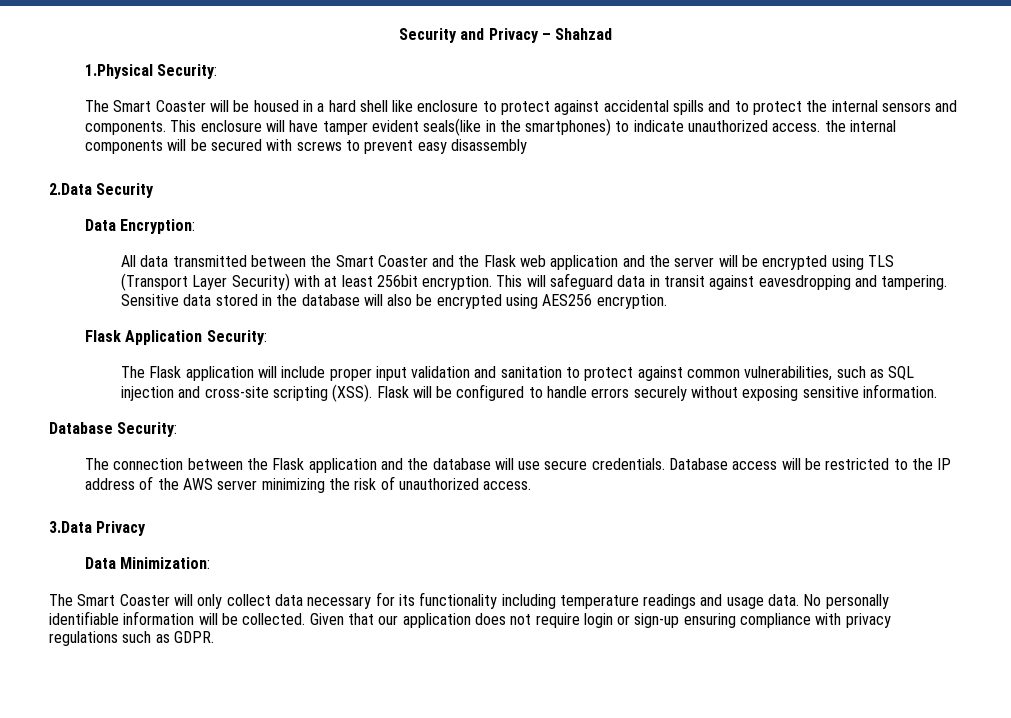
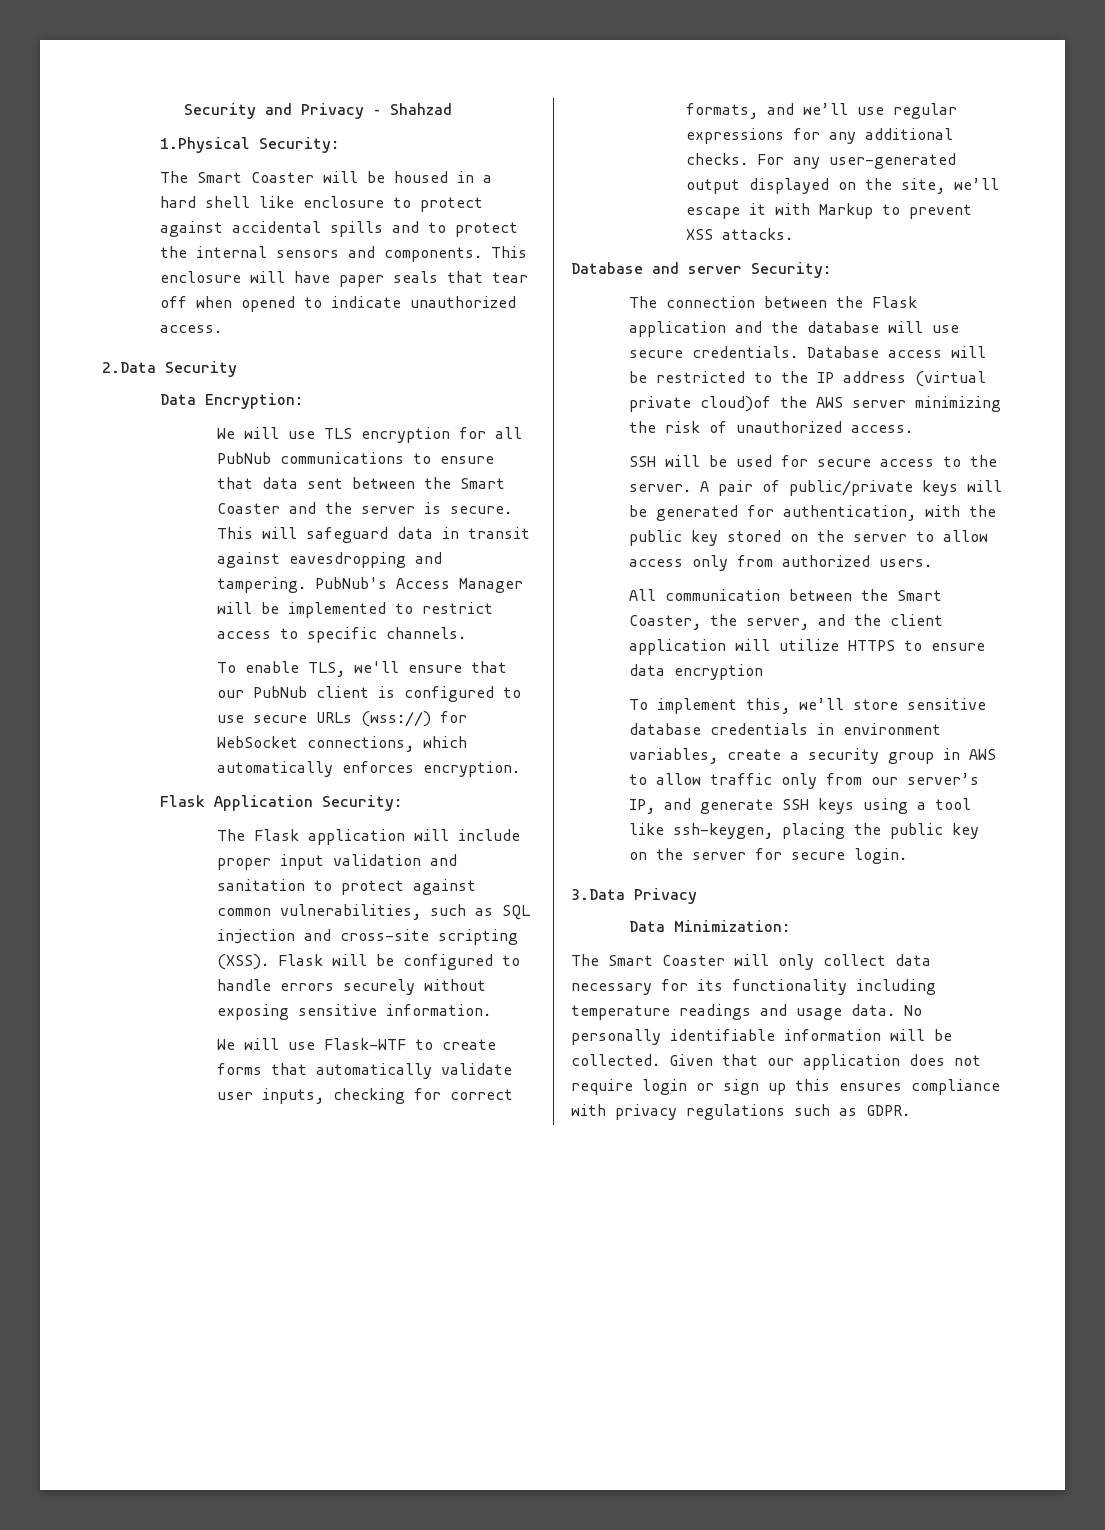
- This enclosure will have tamper evident seals(like in the smartphones) to indicate unauthorized access. the internal components will be secured with screws to prevent easy disassembly
+ This enclosure will have paper seals that tear off when opened to indicate unauthorized access.
  2.Data Security
  Data Encryption:
- All data transmitted between the Smart Coaster and the Flask web application and the server will be encrypted using TLS (Transport Layer Security) with at least 256bit encryption.
+ We will use TLS encryption for all PubNub communications to ensure that data sent between the Smart Coaster and the server is secure.
- Sensitive data stored in the database will also be encrypted using AES256 encryption.
+ PubNub's Access Manager will be implemented to restrict access to specific channels.
+ To enable TLS, we'll ensure that our PubNub client is configured to use secure URLs (wss://) for WebSocket connections, which automatically enforces encryption.
- Database Security:
+ We will use Flask-WTF to create forms that automatically validate user inputs, checking for correct formats, and we’ll use regular expressions for any additional checks. For any user-generated output displayed on the site, we’ll escape it with Markup to prevent XSS attacks.
+ Database and server Security:
- Database access will be restricted to the IP address of the AWS server minimizing the risk of unauthorized access.
+ Database access will be restricted to the IP address (virtual private cloud)of the AWS server minimizing the risk of unauthorized access.
+ SSH will be used for secure access to the server. A pair of public/private keys will be generated for authentication, with the public key stored on the server to allow access only from authorized users.
+ All communication between the Smart Coaster, the server, and the client application will utilize HTTPS to ensure data encryption
+ To implement this, we’ll store sensitive database credentials in environment variables, create a security group in AWS to allow traffic only from our server’s IP, and generate SSH keys using a tool like ssh-keygen, placing the public key on the server for secure login.
- Given that our application does not require login or sign-up ensuring compliance with privacy regulations such as GDPR.
+ Given that our application does not require login or sign up this ensures compliance with privacy regulations such as GDPR.

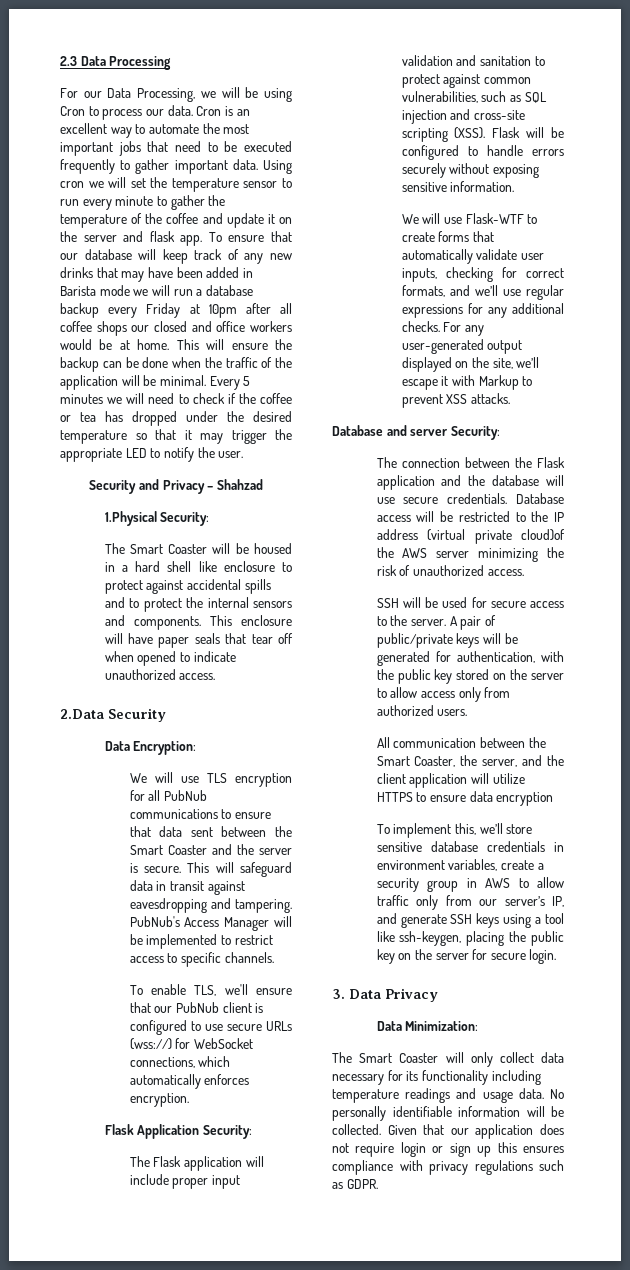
+ 2.3 Data Processing
+ For our Data Processing, we will be using Cron to process our data. Cron is an excellent way to automate the most important jobs that need to be executed frequently to gather important data. Using cron we will set the temperature sensor to run every minute to gather the temperature of the coffee and update it on the server and flask app. To ensure that our database will keep track of any new drinks that may have been added in Barista mode we will run a database backup every Friday at 10pm after all coffee shops our closed and office workers would be at home. This will ensure the backup can be done when the traffic of the application will be minimal. Every 5 minutes we will need to check if the coffee or tea has dropped under the desired temperature so that it may trigger the appropriate LED to notify the user.
- 3.Data Privacy
+ 3. Data Privacy

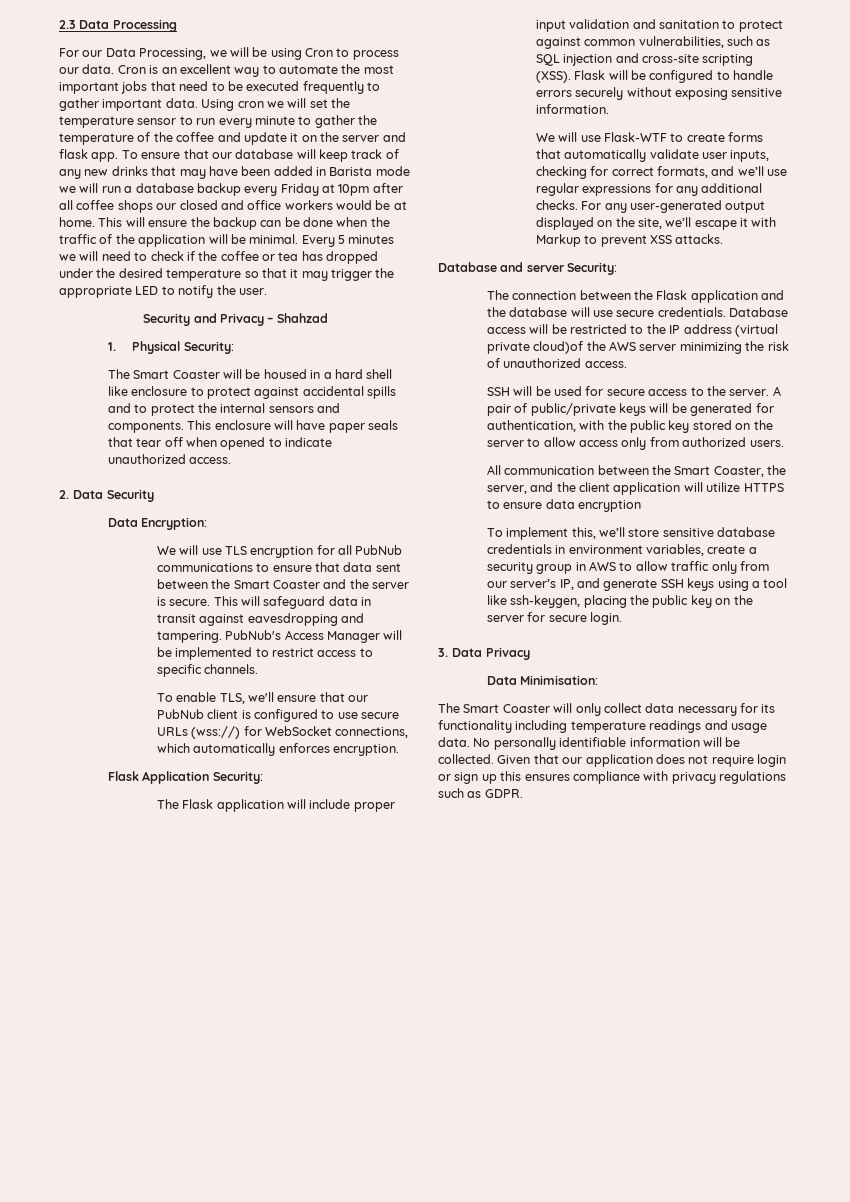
- 1.Physical Security:
+ 1. Physical Security:
- 2.Data Security
+ 2. Data Security
- Data Minimization:
+ Data Minimisation:

